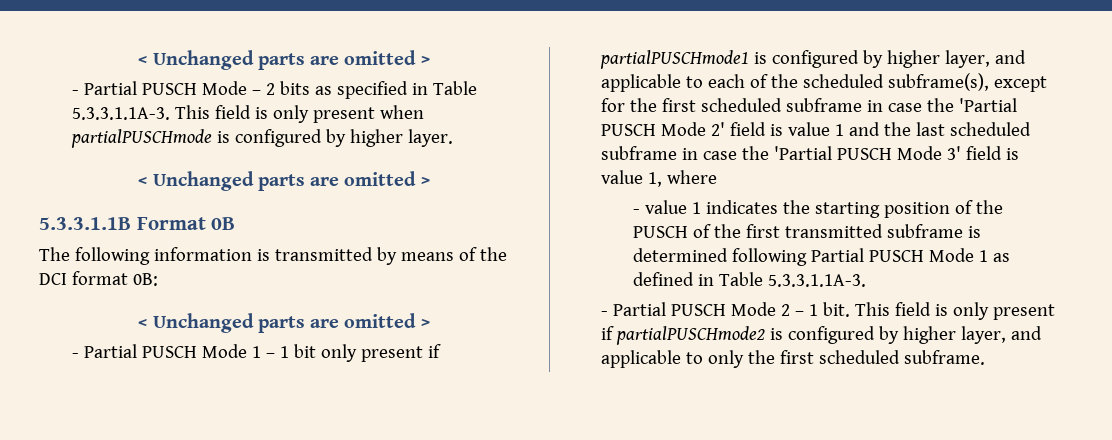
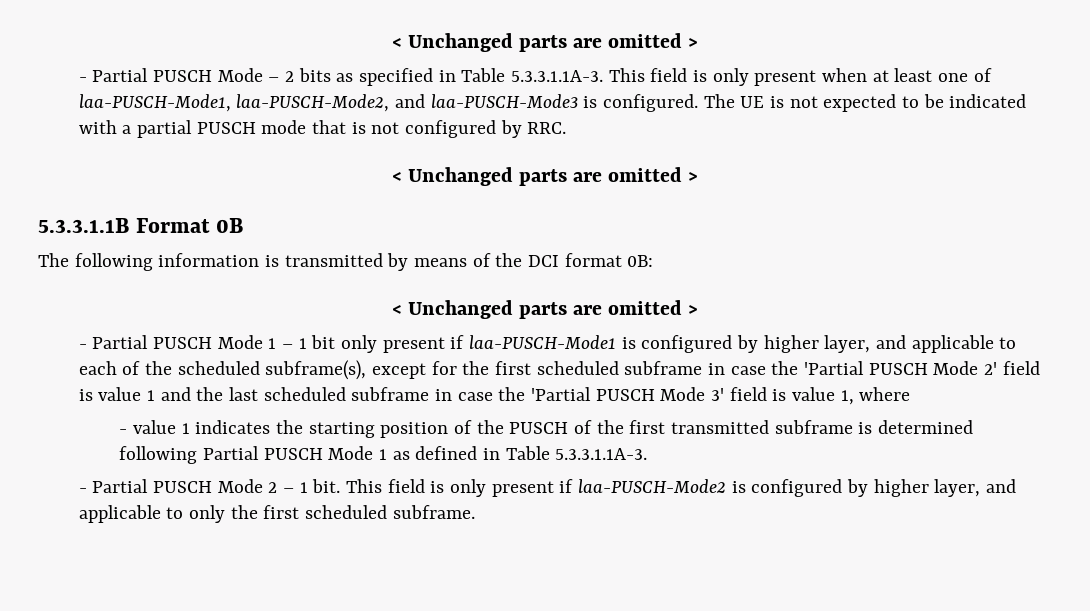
- - Partial PUSCH Mode – 2 bits as specified in Table 5.3.3.1.1A-3. This field is only present when partialPUSCHmode is configured by higher layer.
+ - Partial PUSCH Mode – 2 bits as specified in Table 5.3.3.1.1A-3. This field is only present when at least one of laa-PUSCH-Mode1, laa-PUSCH-Mode2, and laa-PUSCH-Mode3 is configured. The UE is not expected to be indicated with a partial PUSCH mode that is not configured by RRC.
- - Partial PUSCH Mode 1 – 1 bit only present if partialPUSCHmode1 is configured by higher layer, and applicable to each of the scheduled subframe(s), except for the first scheduled subframe in case the 'Partial PUSCH Mode 2' field is value 1 and the last scheduled subframe in case the 'Partial PUSCH Mode 3' field is value 1, where
+ - Partial PUSCH Mode 1 – 1 bit only present if laa-PUSCH-Mode1 is configured by higher layer, and applicable to each of the scheduled subframe(s), except for the first scheduled subframe in case the 'Partial PUSCH Mode 2' field is value 1 and the last scheduled subframe in case the 'Partial PUSCH Mode 3' field is value 1, where
- This field is only present if partialPUSCHmode2 is configured by higher layer, and applicable to only the first scheduled subframe.
+ This field is only present if laa-PUSCH-Mode2 is configured by higher layer, and applicable to only the first scheduled subframe.

